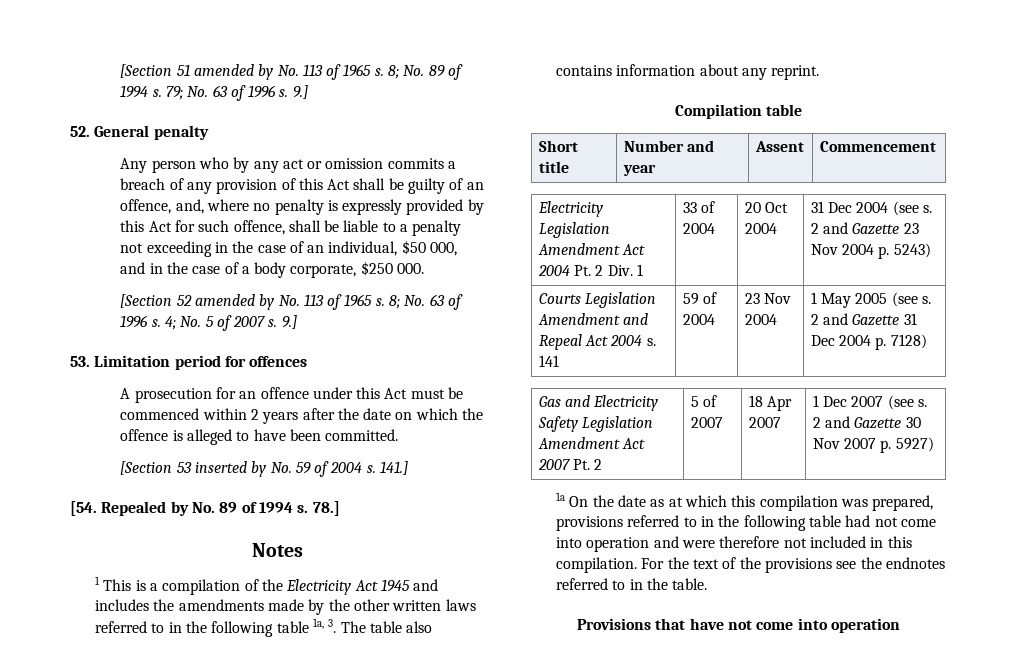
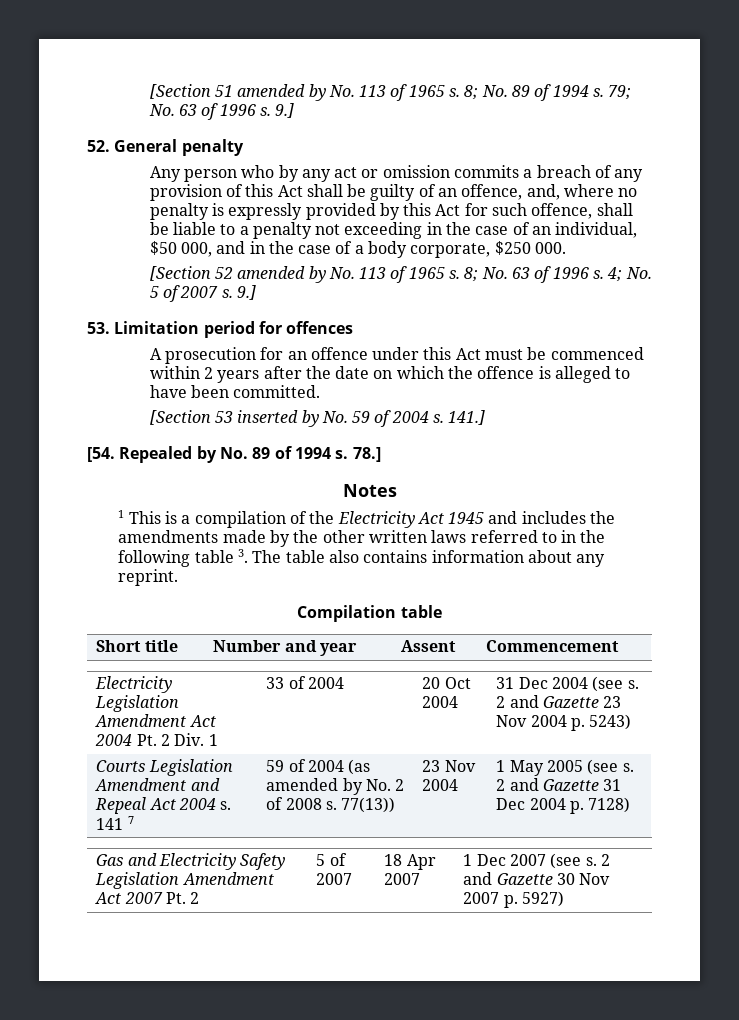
- 1 This is a compilation of the Electricity Act 1945 and includes the amendments made by the other written laws referred to in the following table 1a, 3. The table also contains information about any reprint.
+ 1 This is a compilation of the Electricity Act 1945 and includes the amendments made by the other written laws referred to in the following table 3. The table also contains information about any reprint.
- Courts Legislation Amendment and Repeal Act 2004 s. 141 | 59 of 2004 | 23 Nov 2004 | 1 May 2005 (see s. 2 and Gazette 31 Dec 2004 p. 7128)
+ Courts Legislation Amendment and Repeal Act 2004 s. 141 7 | 59 of 2004 (as amended by No. 2 of 2008 s. 77(13)) | 23 Nov 2004 | 1 May 2005 (see s. 2 and Gazette 31 Dec 2004 p. 7128)
- 1a On the date as at which this compilation was prepared, provisions referred to in the following table had not come into operation and were therefore not included in this compilation. For the text of the provisions see the endnotes referred to in the table.
- Provisions that have not come into operation

